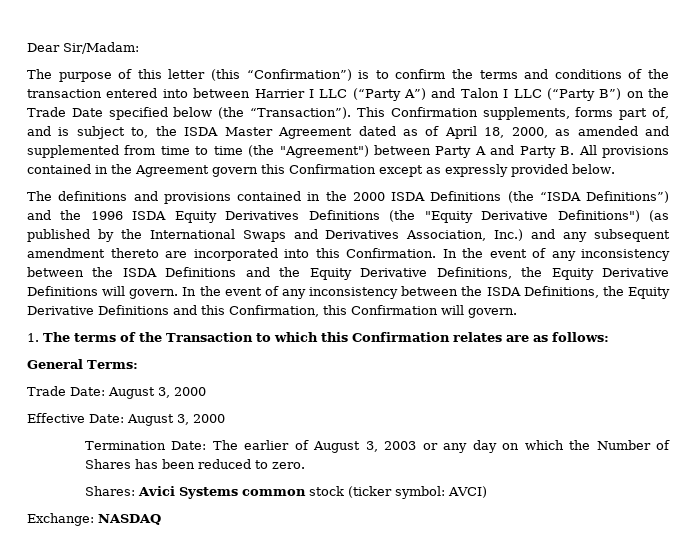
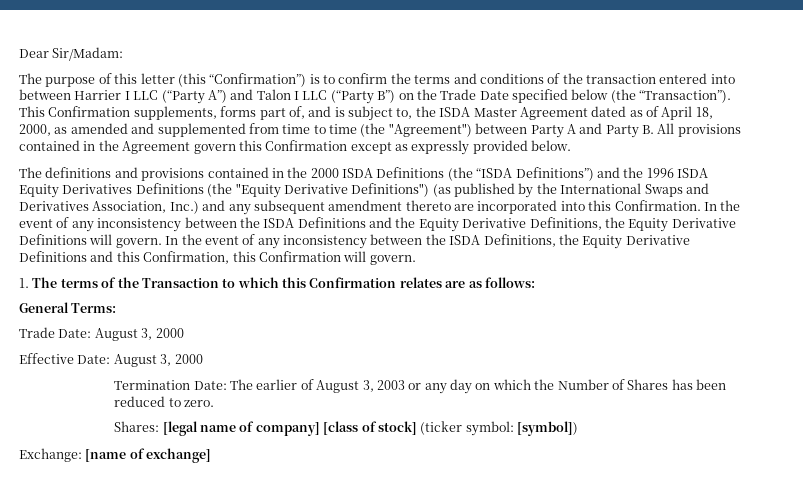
- Shares: Avici Systems common stock (ticker symbol: AVCI)
+ Shares: [legal name of company] [class of stock] (ticker symbol: [symbol])
- Exchange: NASDAQ
+ Exchange: [name of exchange]

